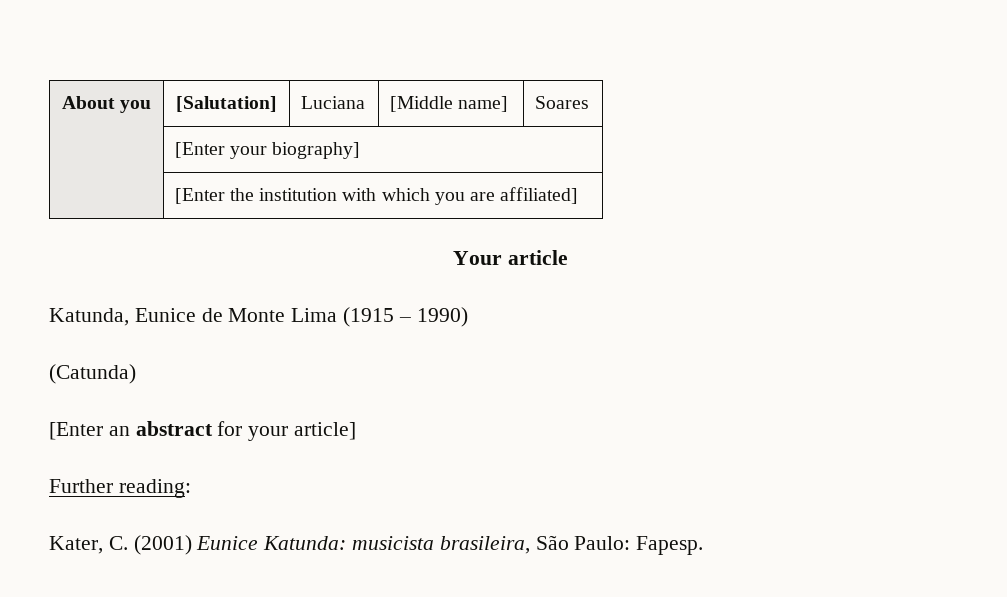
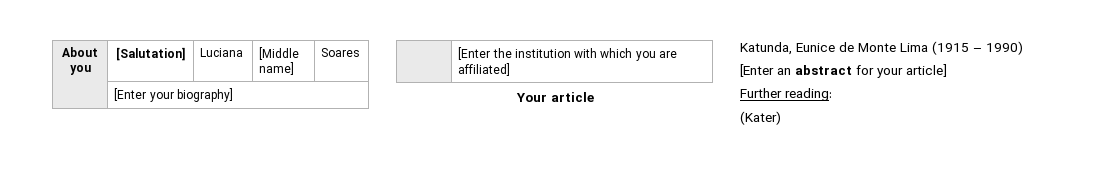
- (Catunda)
- Kater, C. (2001) Eunice Katunda: musicista brasileira, São Paulo: Fapesp.
+ (Kater)

